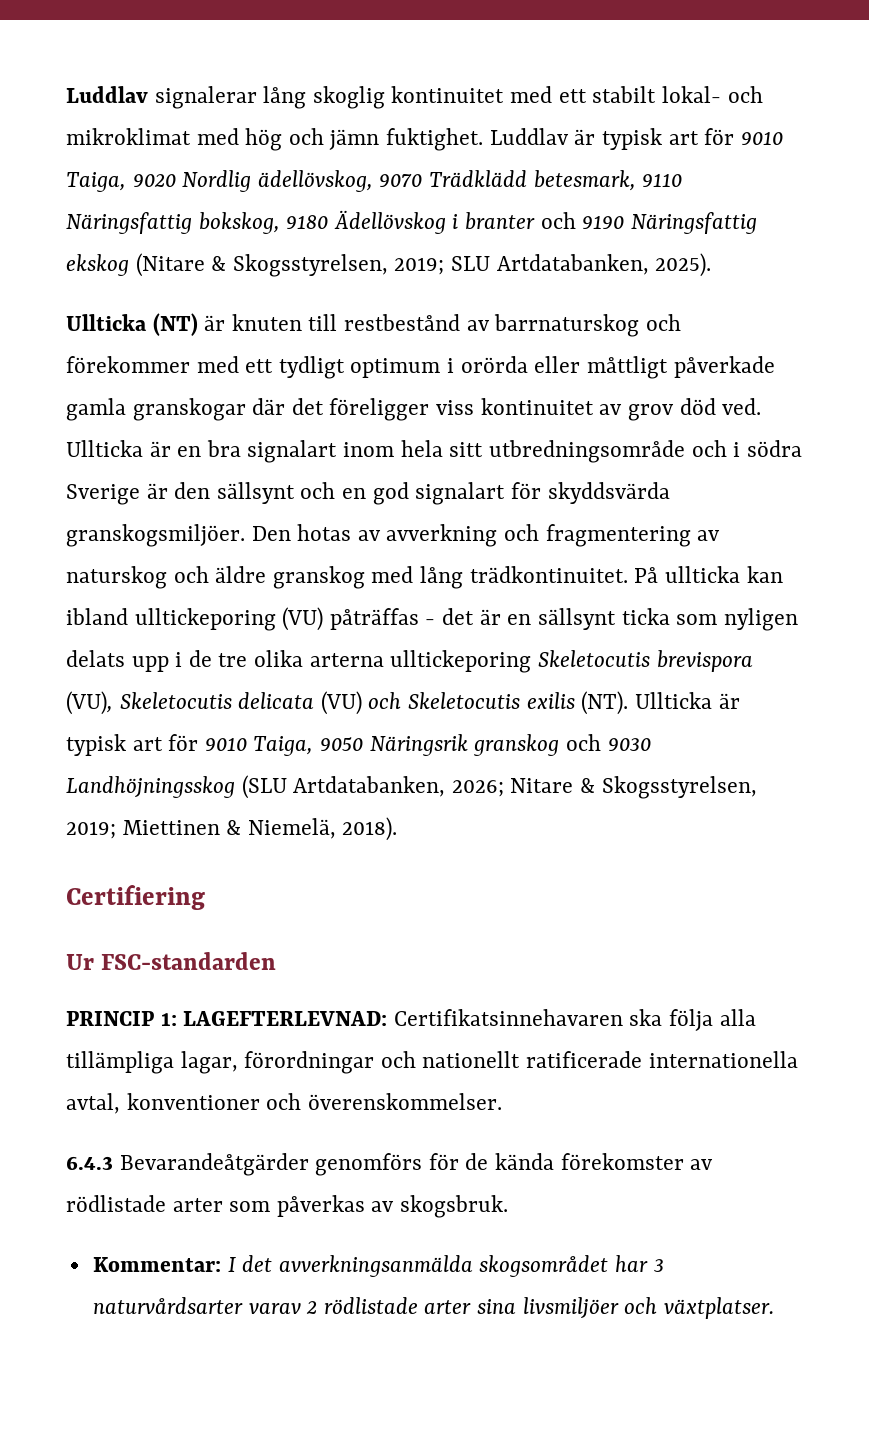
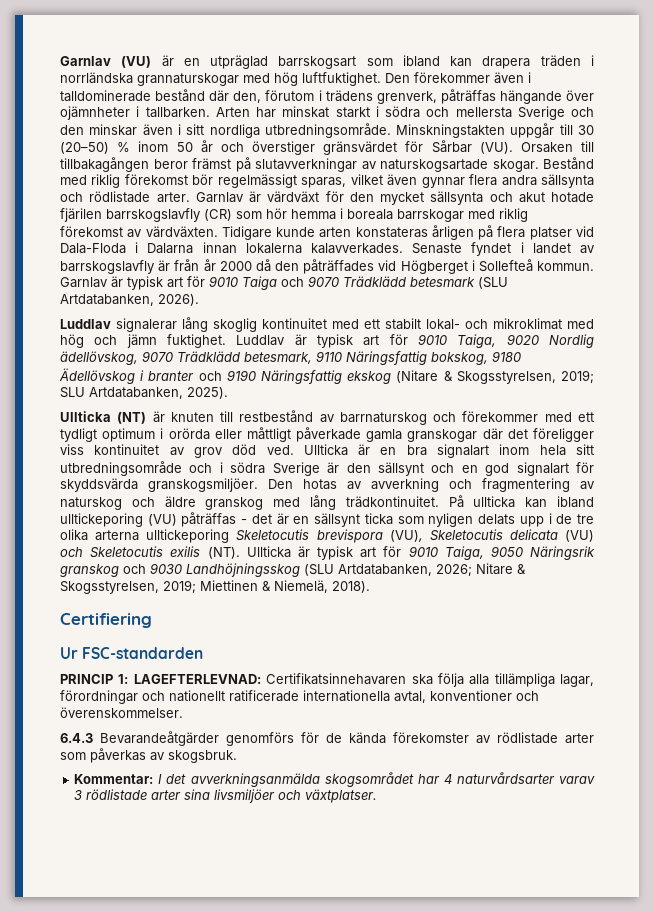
+ Garnlav (VU) är en utpräglad barrskogsart som ibland kan drapera träden i norrländska grannaturskogar med hög luftfuktighet. Den förekommer även i talldominerade bestånd där den, förutom i trädens grenverk, påträffas hängande över ojämnheter i tallbarken. Arten har minskat starkt i södra och mellersta Sverige och den minskar även i sitt nordliga utbredningsområde. Minskningstakten uppgår till 30 (20–50) % inom 50 år och överstiger gränsvärdet för Sårbar (VU). Orsaken till tillbakagången beror främst på slutavverkningar av naturskogsartade skogar. Bestånd med riklig förekomst bör regelmässigt sparas, vilket även gynnar flera andra sällsynta och rödlistade arter. Garnlav är värdväxt för den mycket sällsynta och akut hotade fjärilen barrskogslavfly (CR) som hör hemma i boreala barrskogar med riklig förekomst av värdväxten. Tidigare kunde arten konstateras årligen på flera platser vid Dala-Floda i Dalarna innan lokalerna kalavverkades. Senaste fyndet i landet av barrskogslavfly är från år 2000 då den påträffades vid Högberget i Sollefteå kommun. Garnlav är typisk art för 9010 Taiga och 9070 Trädklädd betesmark (SLU Artdatabanken, 2026).
- Kommentar: I det avverkningsanmälda skogsområdet har 3 naturvårdsarter varav 2 rödlistade arter sina livsmiljöer och växtplatser.
+ Kommentar: I det avverkningsanmälda skogsområdet har 4 naturvårdsarter varav 3 rödlistade arter sina livsmiljöer och växtplatser.

